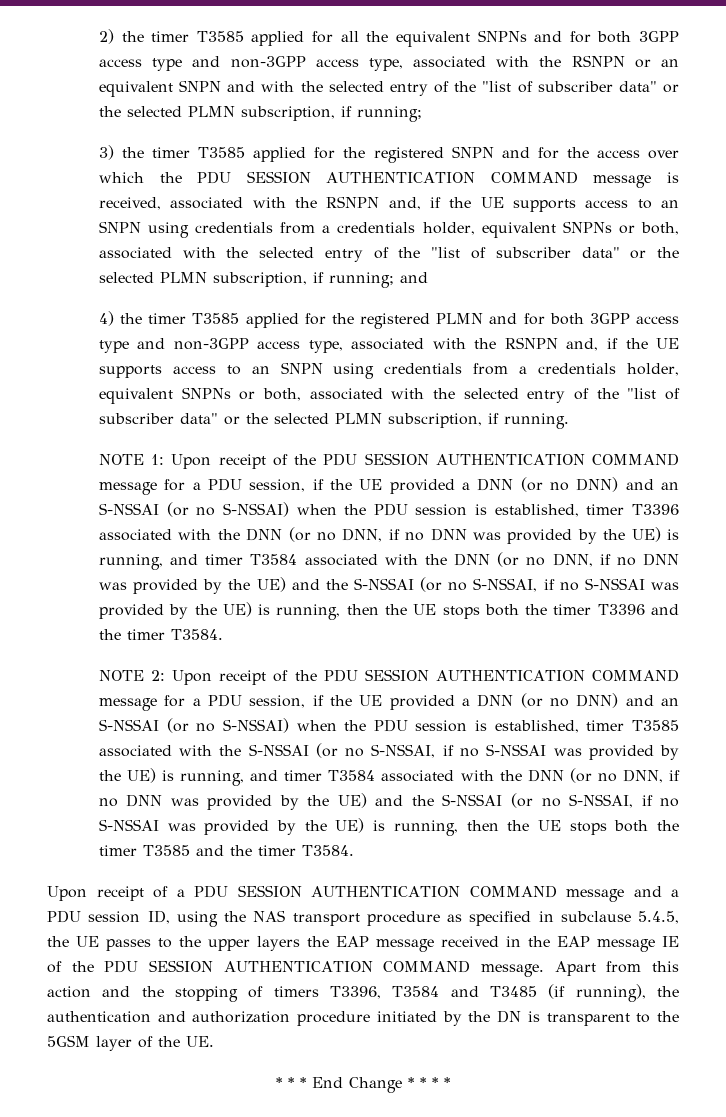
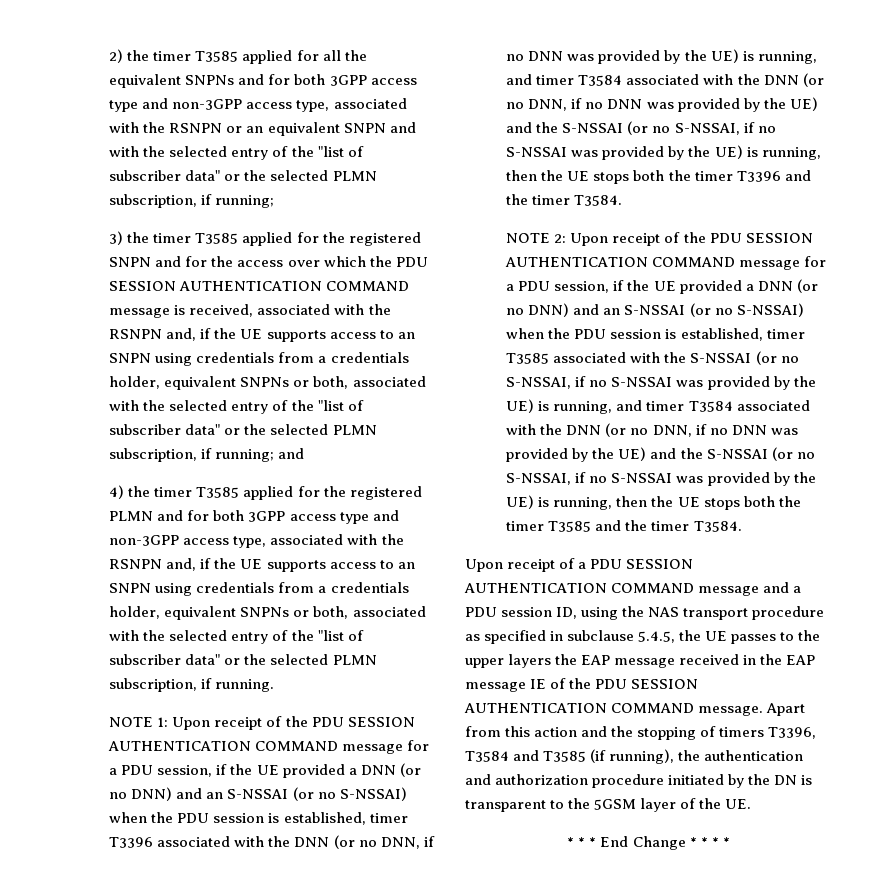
- Apart from this action and the stopping of timers T3396, T3584 and T3485 (if running), the authentication and authorization procedure initiated by the DN is transparent to the 5GSM layer of the UE.
+ Apart from this action and the stopping of timers T3396, T3584 and T3585 (if running), the authentication and authorization procedure initiated by the DN is transparent to the 5GSM layer of the UE.

